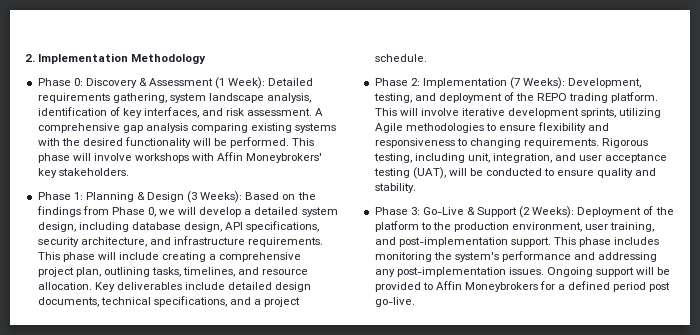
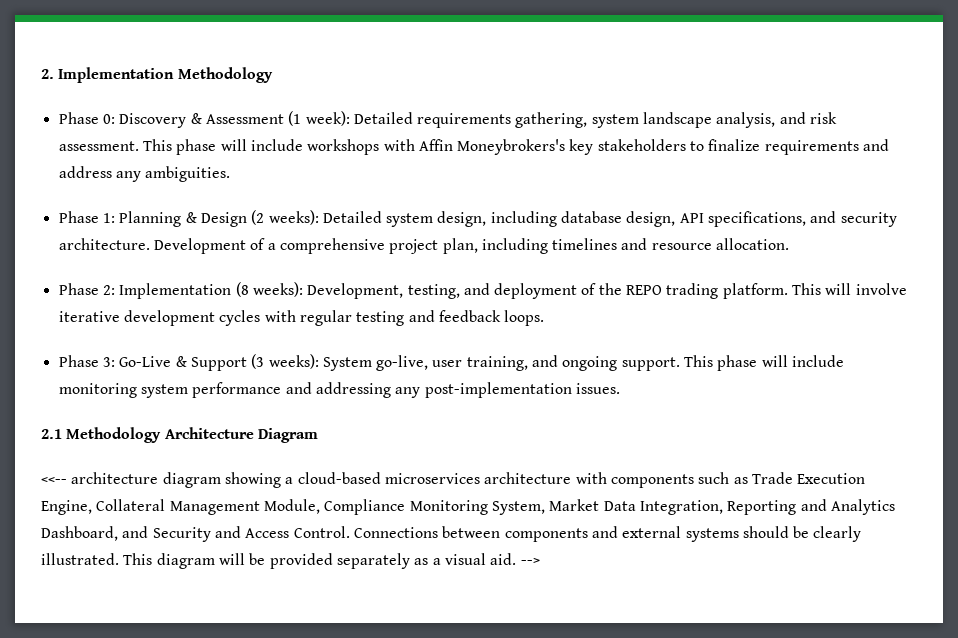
- Phase 0: Discovery & Assessment (1 Week): Detailed requirements gathering, system landscape analysis, identification of key interfaces, and risk assessment. A comprehensive gap analysis comparing existing systems with the desired functionality will be performed. This phase will involve workshops with Affin Moneybrokers' key stakeholders.
+ Phase 0: Discovery & Assessment (1 week): Detailed requirements gathering, system landscape analysis, and risk assessment. This phase will include workshops with Affin Moneybrokers's key stakeholders to finalize requirements and address any ambiguities.
- Phase 1: Planning & Design (3 Weeks): Based on the findings from Phase 0, we will develop a detailed system design, including database design, API specifications, security architecture, and infrastructure requirements. This phase will include creating a comprehensive project plan, outlining tasks, timelines, and resource allocation. Key deliverables include detailed design documents, technical specifications, and a project schedule.
+ Phase 1: Planning & Design (2 weeks): Detailed system design, including database design, API specifications, and security architecture. Development of a comprehensive project plan, including timelines and resource allocation.
- Phase 2: Implementation (7 Weeks): Development, testing, and deployment of the REPO trading platform.
+ Phase 2: Implementation (8 weeks): Development, testing, and deployment of the REPO trading platform.
- This will involve iterative development sprints, utilizing Agile methodologies to ensure flexibility and responsiveness to changing requirements. Rigorous testing, including unit, integration, and user acceptance testing (UAT), will be conducted to ensure quality and stability.
+ This will involve iterative development cycles with regular testing and feedback loops.
- Phase 3: Go-Live & Support (2 Weeks): Deployment of the platform to the production environment, user training, and post-implementation support.
+ Phase 3: Go-Live & Support (3 weeks): System go-live, user training, and ongoing support.
- This phase includes monitoring the system's performance and addressing any post-implementation issues. Ongoing support will be provided to Affin Moneybrokers for a defined period post go-live.
+ This phase will include monitoring system performance and addressing any post-implementation issues.
+ 2.1 Methodology Architecture Diagram
+ <<-- architecture diagram showing a cloud-based microservices architecture with components such as Trade Execution Engine, Collateral Management Module, Compliance Monitoring System, Market Data Integration, Reporting and Analytics Dashboard, and Security and Access Control. Connections between components and external systems should be clearly illustrated. This diagram will be provided separately as a visual aid. -->

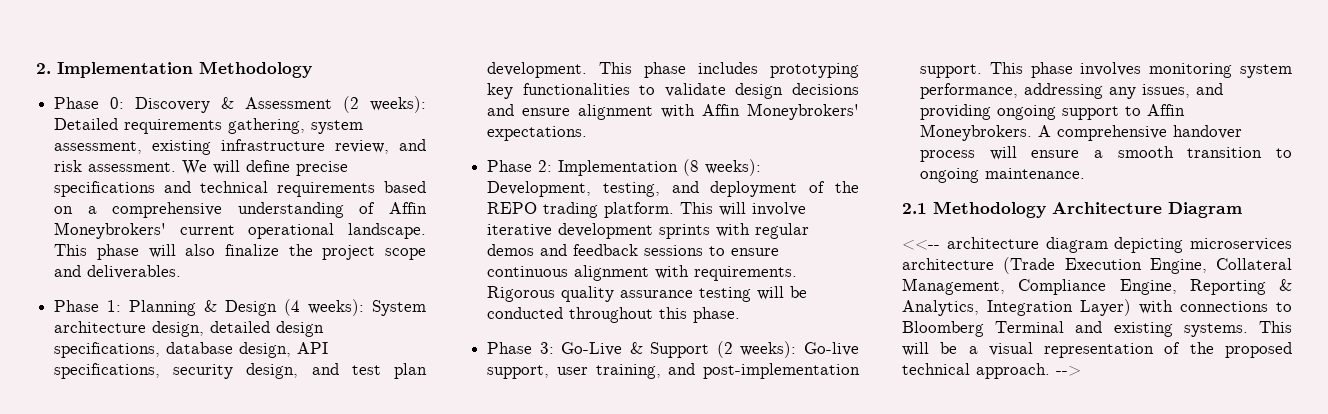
- Phase 0: Discovery & Assessment (1 week): Detailed requirements gathering, system landscape analysis, and risk assessment. This phase will include workshops with Affin Moneybrokers's key stakeholders to finalize requirements and address any ambiguities.
+ Phase 0: Discovery & Assessment (2 weeks): Detailed requirements gathering, system assessment, existing infrastructure review, and risk assessment. We will define precise specifications and technical requirements based on a comprehensive understanding of Affin Moneybrokers' current operational landscape. This phase will also finalize the project scope and deliverables.
- Phase 1: Planning & Design (2 weeks): Detailed system design, including database design, API specifications, and security architecture. Development of a comprehensive project plan, including timelines and resource allocation.
+ Phase 1: Planning & Design (4 weeks): System architecture design, detailed design specifications, database design, API specifications, security design, and test plan development. This phase includes prototyping key functionalities to validate design decisions and ensure alignment with Affin Moneybrokers' expectations.
- This will involve iterative development cycles with regular testing and feedback loops.
+ This will involve iterative development sprints with regular demos and feedback sessions to ensure continuous alignment with requirements. Rigorous quality assurance testing will be conducted throughout this phase.
- Phase 3: Go-Live & Support (3 weeks): System go-live, user training, and ongoing support.
+ Phase 3: Go-Live & Support (2 weeks): Go-live support, user training, and post-implementation support.
- This phase will include monitoring system performance and addressing any post-implementation issues.
+ This phase involves monitoring system performance, addressing any issues, and providing ongoing support to Affin Moneybrokers. A comprehensive handover process will ensure a smooth transition to ongoing maintenance.
- <<-- architecture diagram showing a cloud-based microservices architecture with components such as Trade Execution Engine, Collateral Management Module, Compliance Monitoring System, Market Data Integration, Reporting and Analytics Dashboard, and Security and Access Control. Connections between components and external systems should be clearly illustrated. This diagram will be provided separately as a visual aid.
+ <<-- architecture diagram depicting microservices architecture (Trade Execution Engine, Collateral Management, Compliance Engine, Reporting & Analytics, Integration Layer) with connections to Bloomberg Terminal and existing systems. This will be a visual representation of the proposed technical approach.

